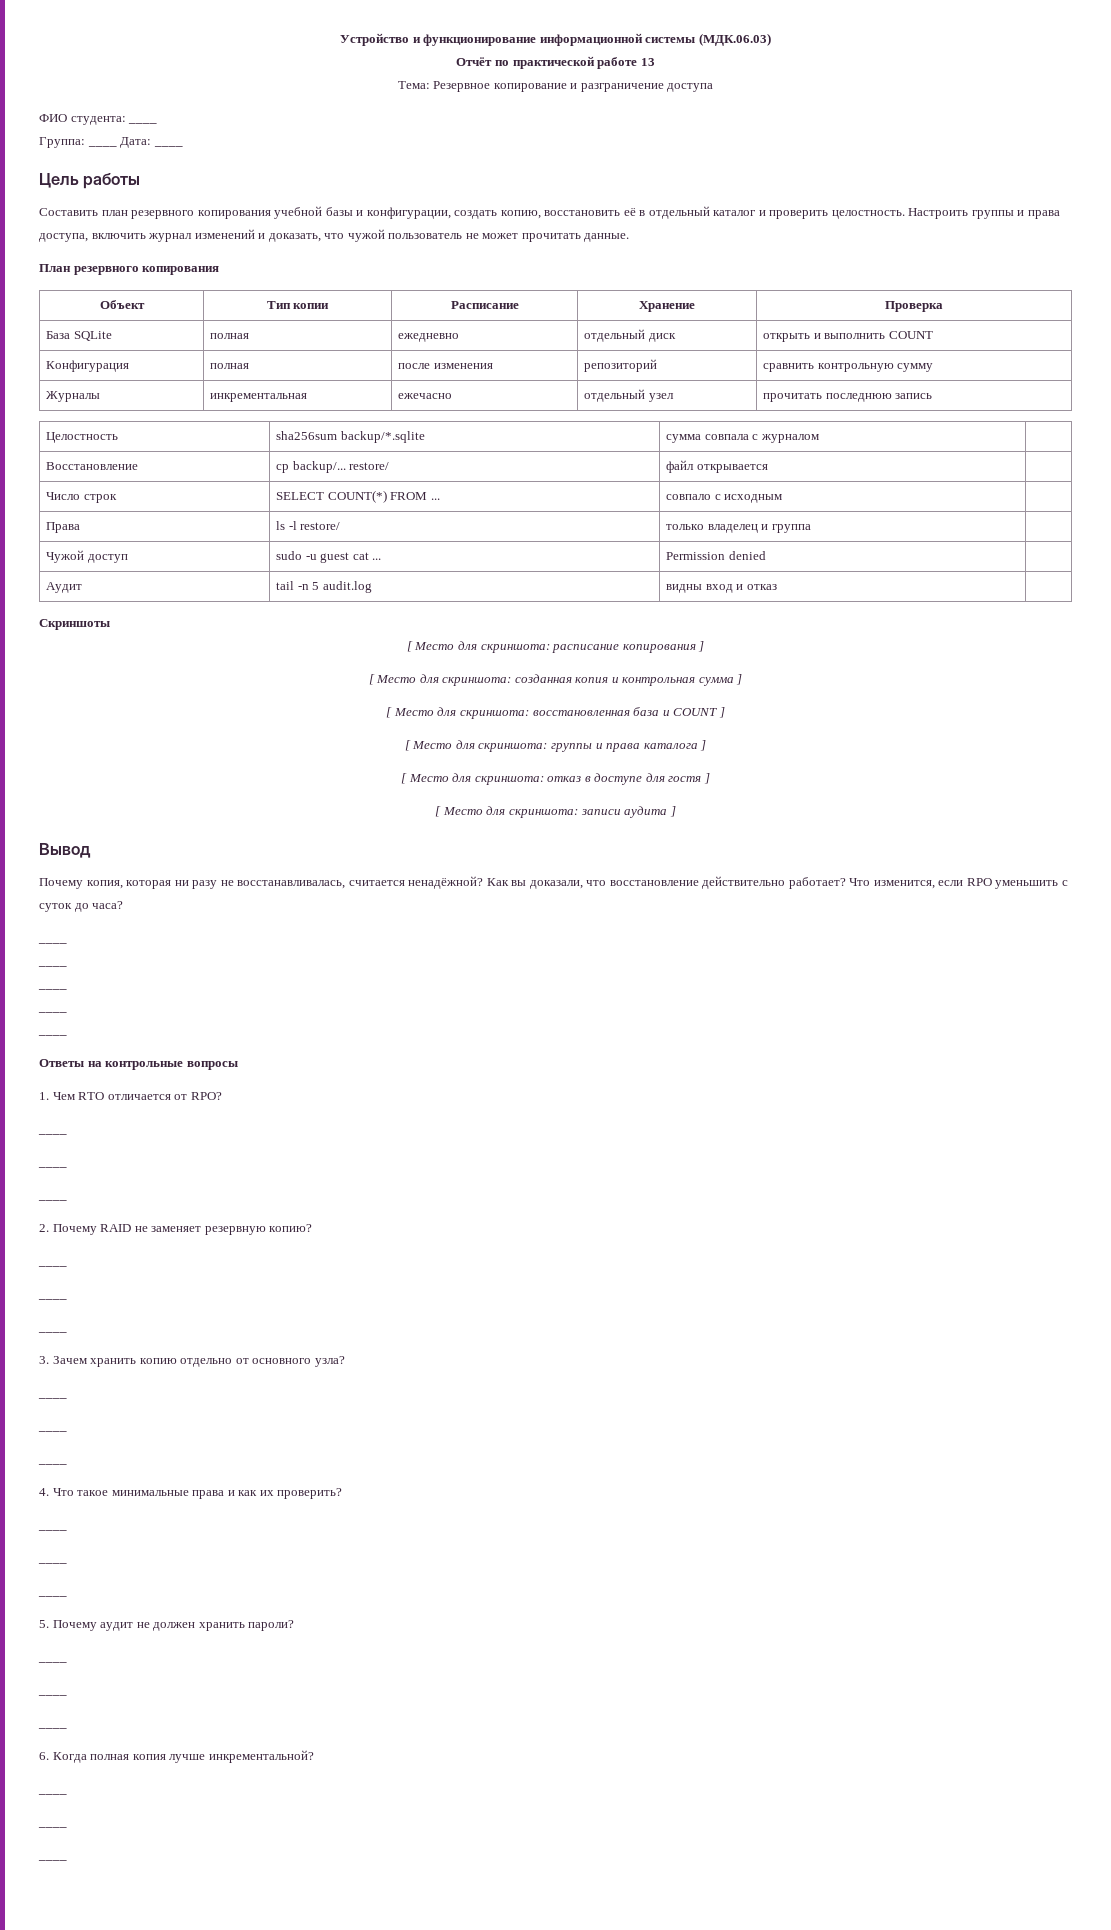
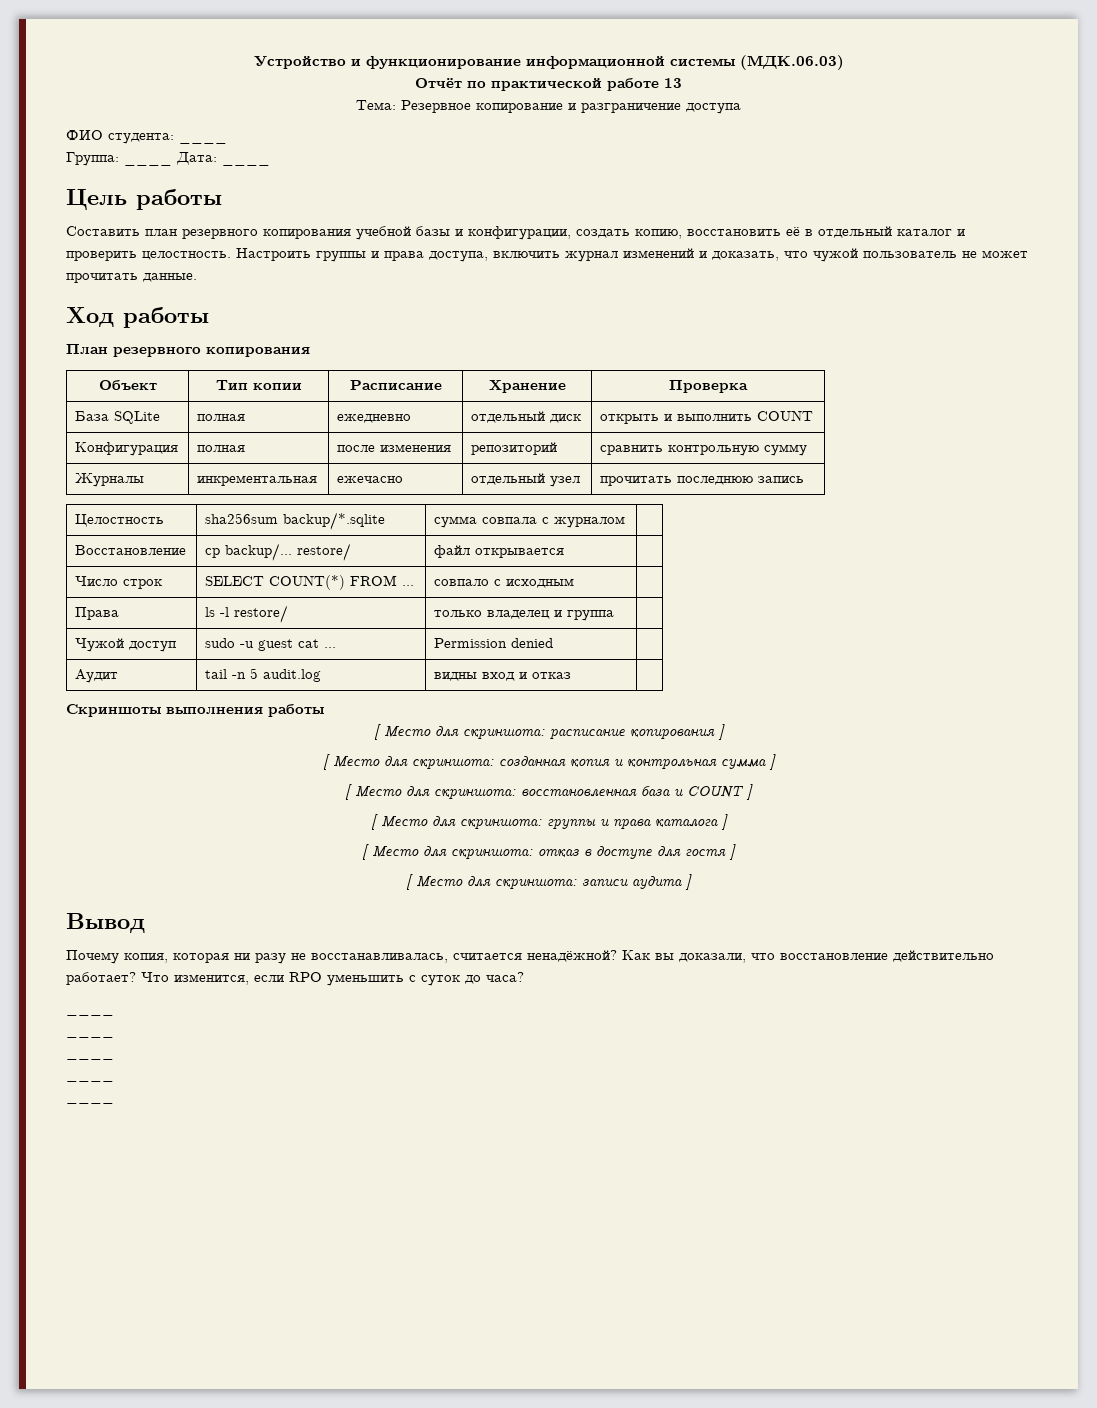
+ Ход работы
- Скриншоты
+ Скриншоты выполнения работы
- Ответы на контрольные вопросы
- 1. Чем RTO отличается от RPO?
- ____
- ____
- ____
- 2. Почему RAID не заменяет резервную копию?
- ____
- ____
- ____
- 3. Зачем хранить копию отдельно от основного узла?
- ____
- ____
- ____
- 4. Что такое минимальные права и как их проверить?
- ____
- ____
- ____
- 5. Почему аудит не должен хранить пароли?
- ____
- ____
- ____
- 6. Когда полная копия лучше инкрементальной?
- ____
- ____
- ____

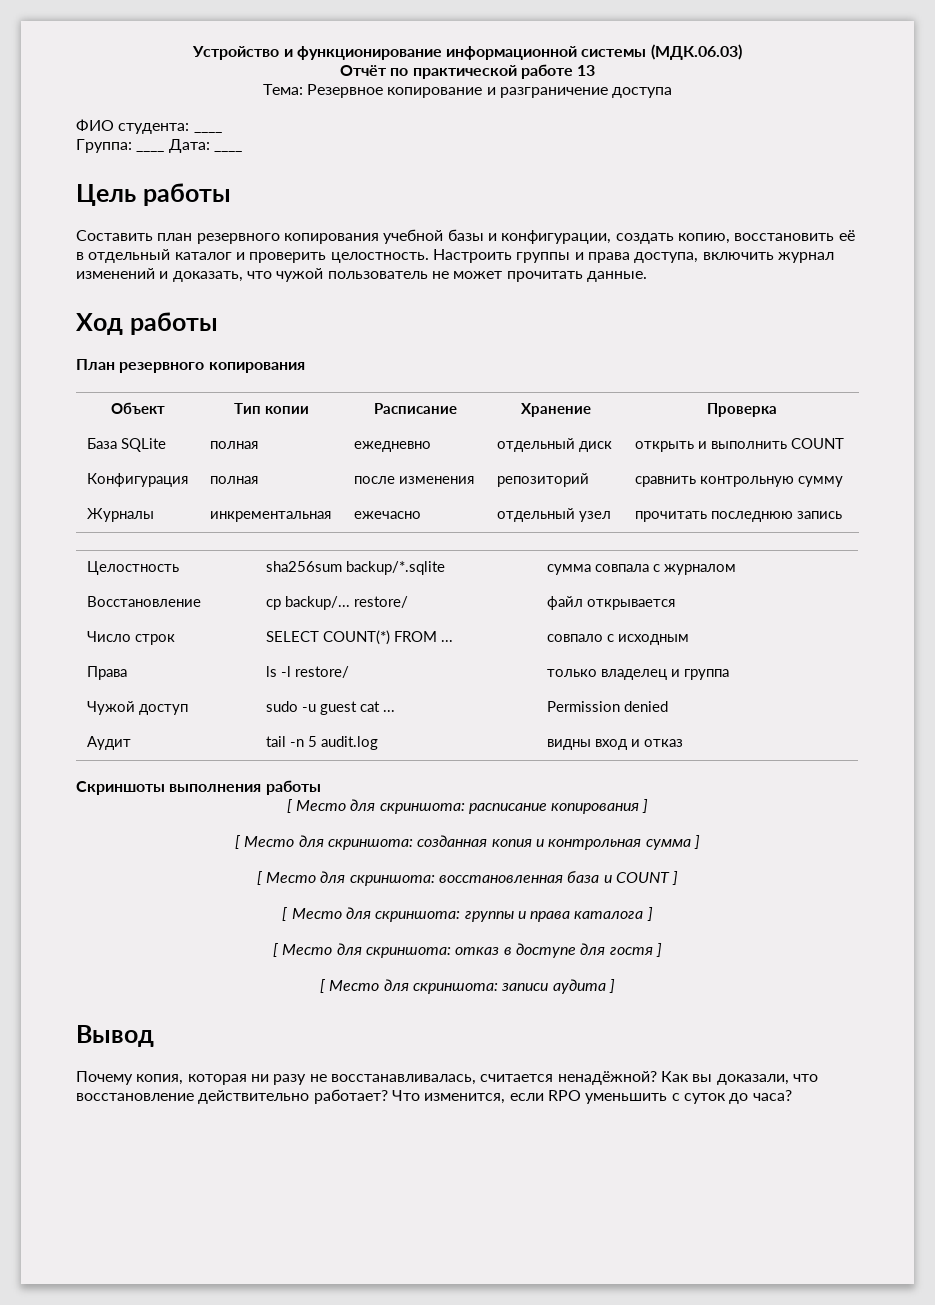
  Что изменится, если RPO уменьшить с суток до часа?
- ____
- ____
- ____
- ____
- ____

